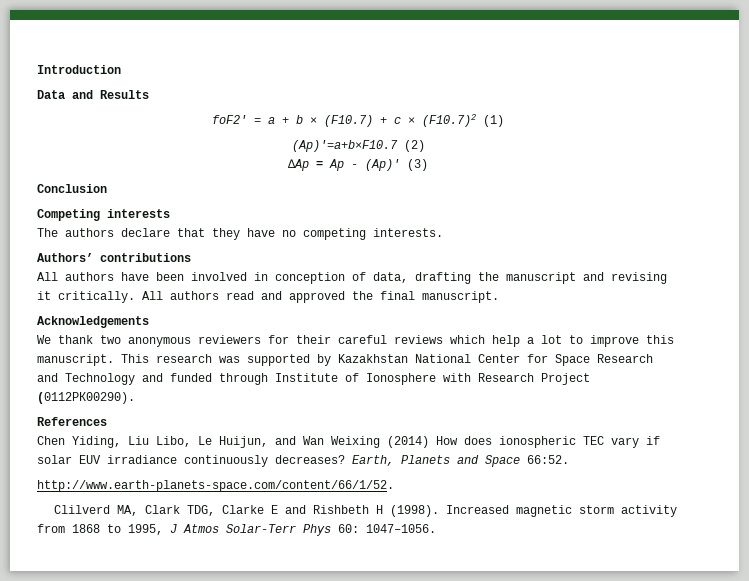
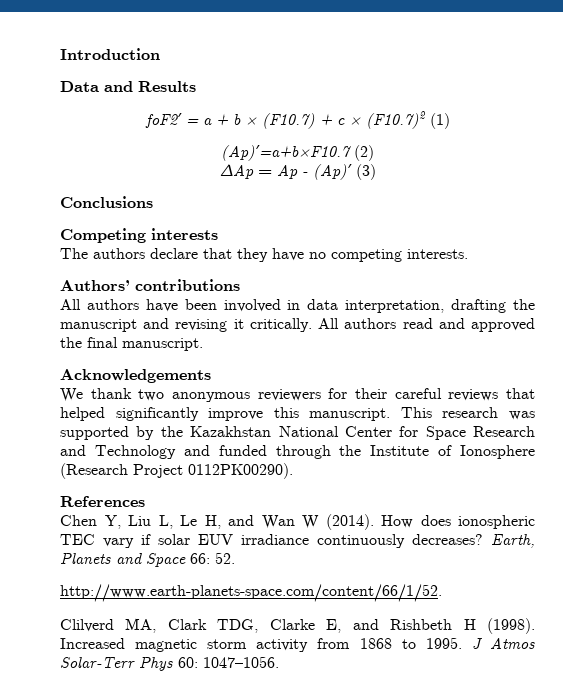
- Conclusion
+ Conclusions
- All authors have been involved in conception of data, drafting the manuscript and revising it critically.
+ All authors have been involved in data interpretation, drafting the manuscript and revising it critically.
- We thank two anonymous reviewers for their careful reviews which help a lot to improve this manuscript.
+ We thank two anonymous reviewers for their careful reviews that helped significantly improve this manuscript.
- This research was supported by Kazakhstan National Center for Space Research and Technology and funded through Institute of Ionosphere with Research Project (0112РК00290).
+ This research was supported by the Kazakhstan National Center for Space Research and Technology and funded through the Institute of Ionosphere (Research Project 0112РК00290).
  References
- Chen Yiding, Liu Libo, Le Huijun, and Wan Weixing (2014) How does ionospheric TEC vary if solar EUV irradiance continuously decreases?
+ Chen Y, Liu L, Le H, and Wan W (2014). How does ionospheric TEC vary if solar EUV irradiance continuously decreases?
- Earth, Planets and Space 66:52.
+ Earth, Planets and Space 66: 52.
- Clilverd MA, Clark TDG, Clarke E and Rishbeth H (1998).
+ Clilverd MA, Clark TDG, Clarke E, and Rishbeth H (1998).
- Increased magnetic storm activity from 1868 to 1995, J Atmos Solar-Terr Phys 60: 1047–1056.
+ Increased magnetic storm activity from 1868 to 1995. J Atmos Solar-Terr Phys 60: 1047–1056.

